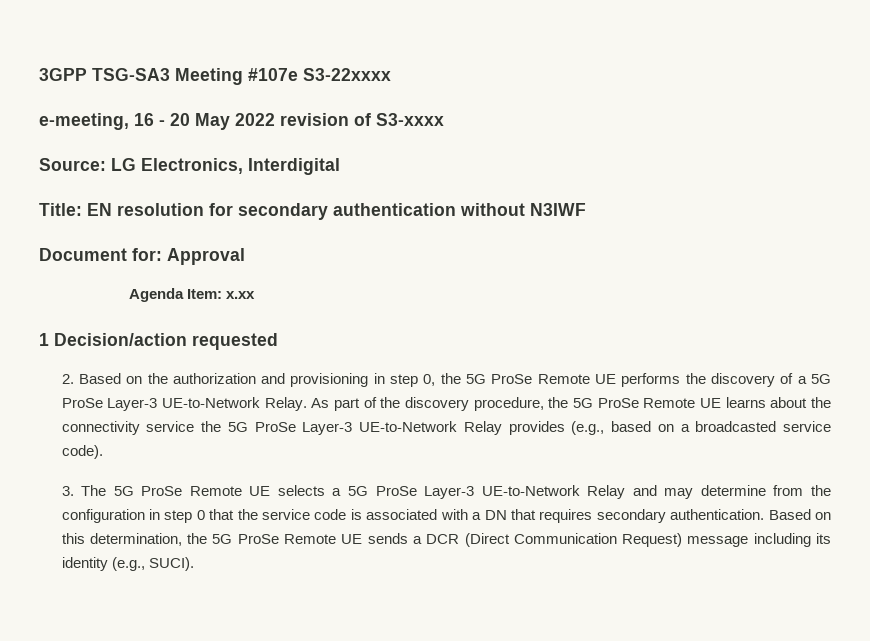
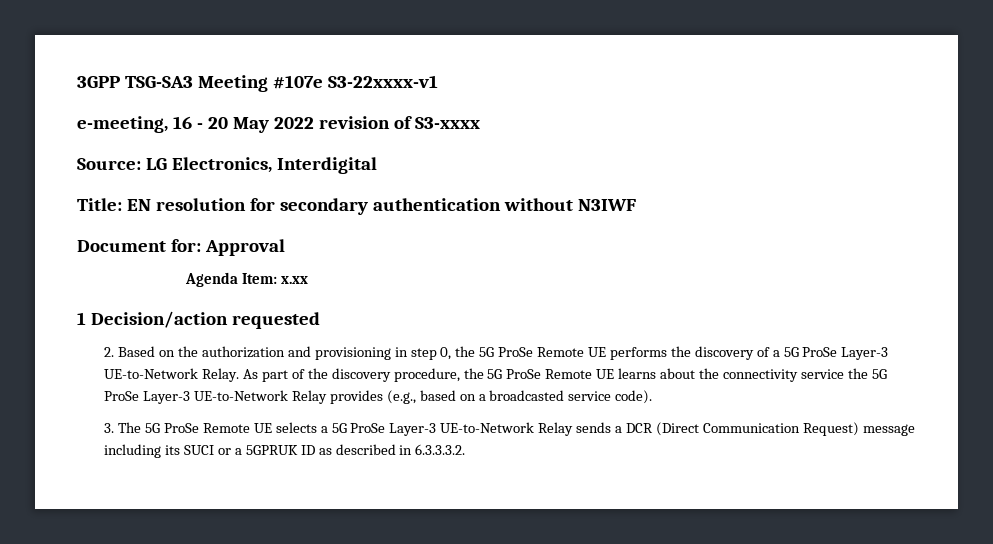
- 3GPP TSG-SA3 Meeting #107e S3-22xxxx
+ 3GPP TSG-SA3 Meeting #107e S3-22xxxx-v1
- 3. The 5G ProSe Remote UE selects a 5G ProSe Layer-3 UE-to-Network Relay and may determine from the configuration in step 0 that the service code is associated with a DN that requires secondary authentication. Based on this determination, the 5G ProSe Remote UE sends a DCR (Direct Communication Request) message including its identity (e.g., SUCI).
+ 3. The 5G ProSe Remote UE selects a 5G ProSe Layer-3 UE-to-Network Relay sends a DCR (Direct Communication Request) message including its SUCI or a 5GPRUK ID as described in 6.3.3.3.2.

